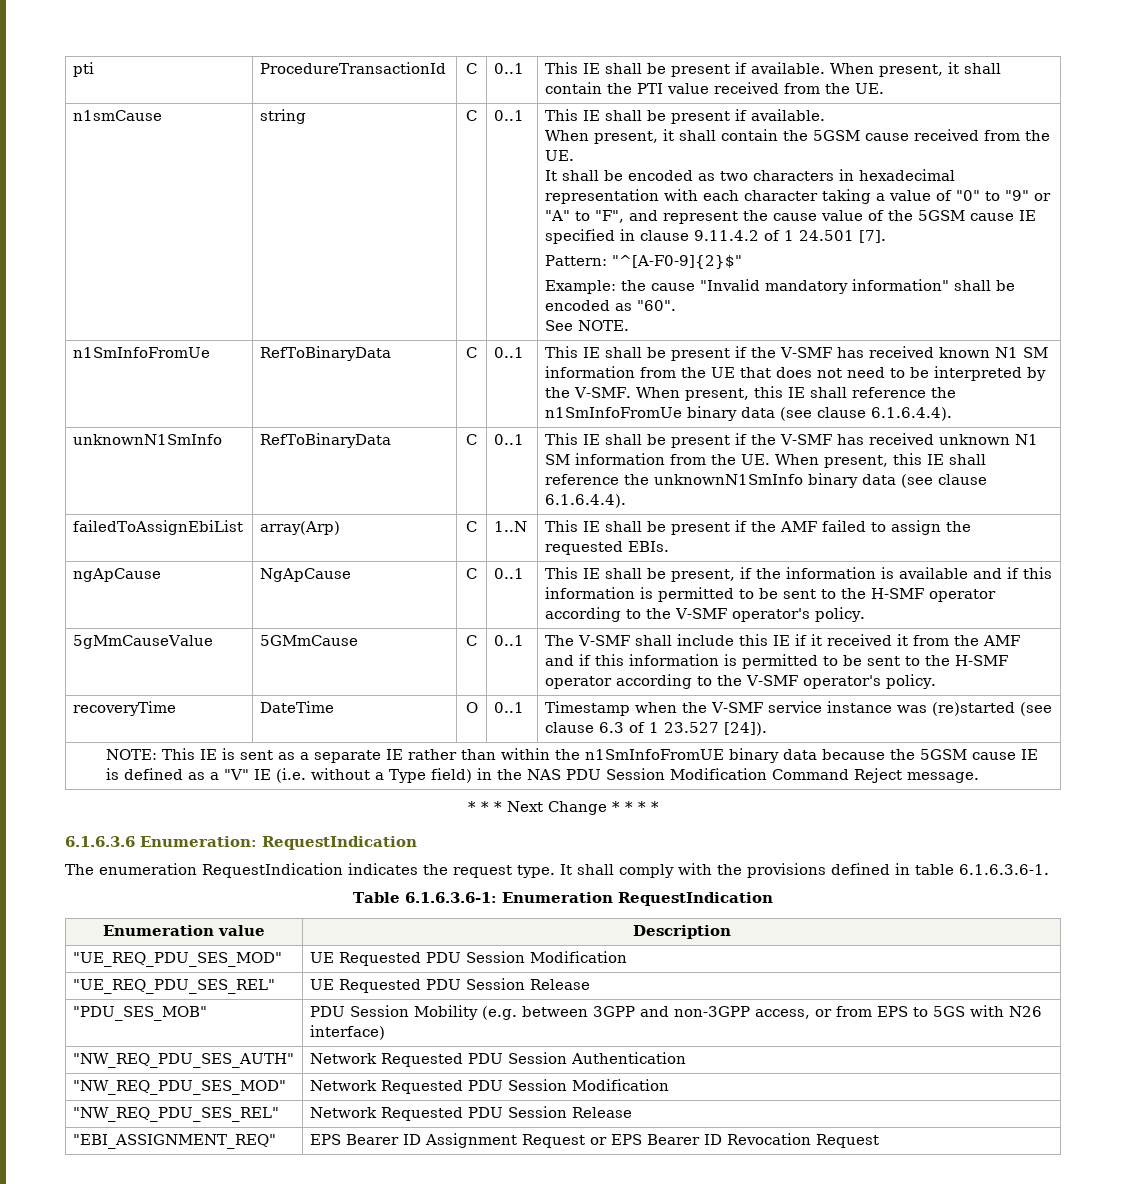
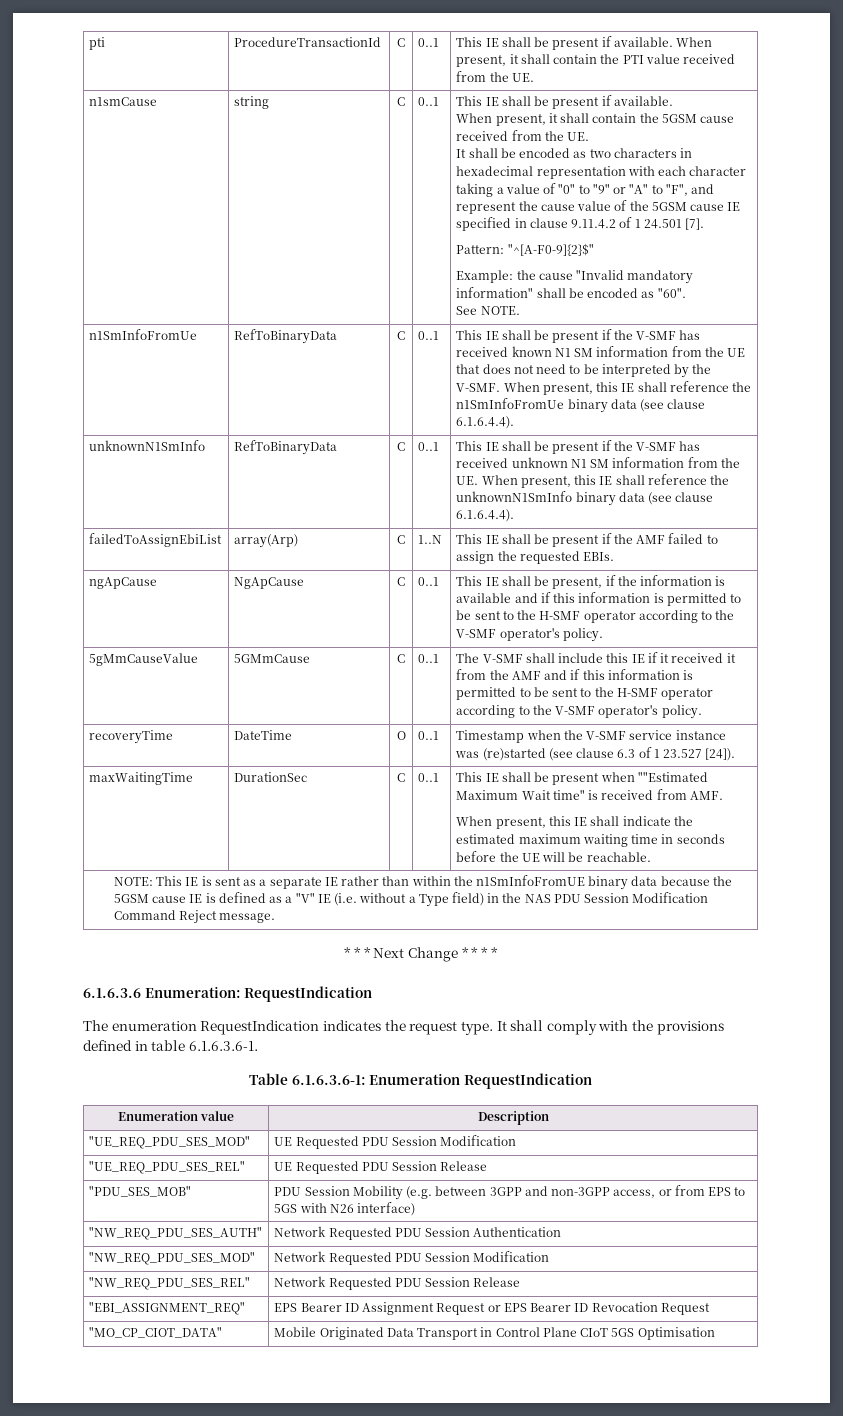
+ maxWaitingTime | DurationSec | C | 0..1 | This IE shall be present when ""Estimated Maximum Wait time" is received from AMF.
+ When present, this IE shall indicate the estimated maximum waiting time in seconds before the UE will be reachable.
+ "MO_CP_CIOT_DATA" | Mobile Originated Data Transport in Control Plane CIoT 5GS Optimisation

